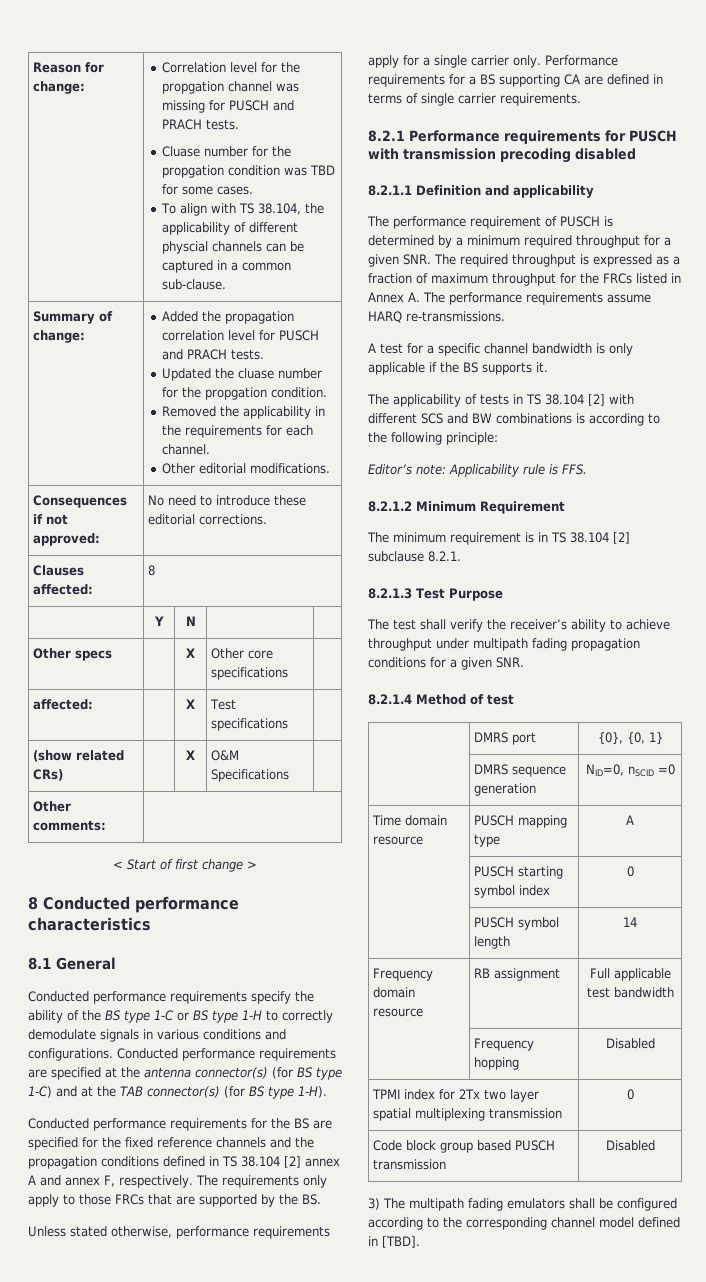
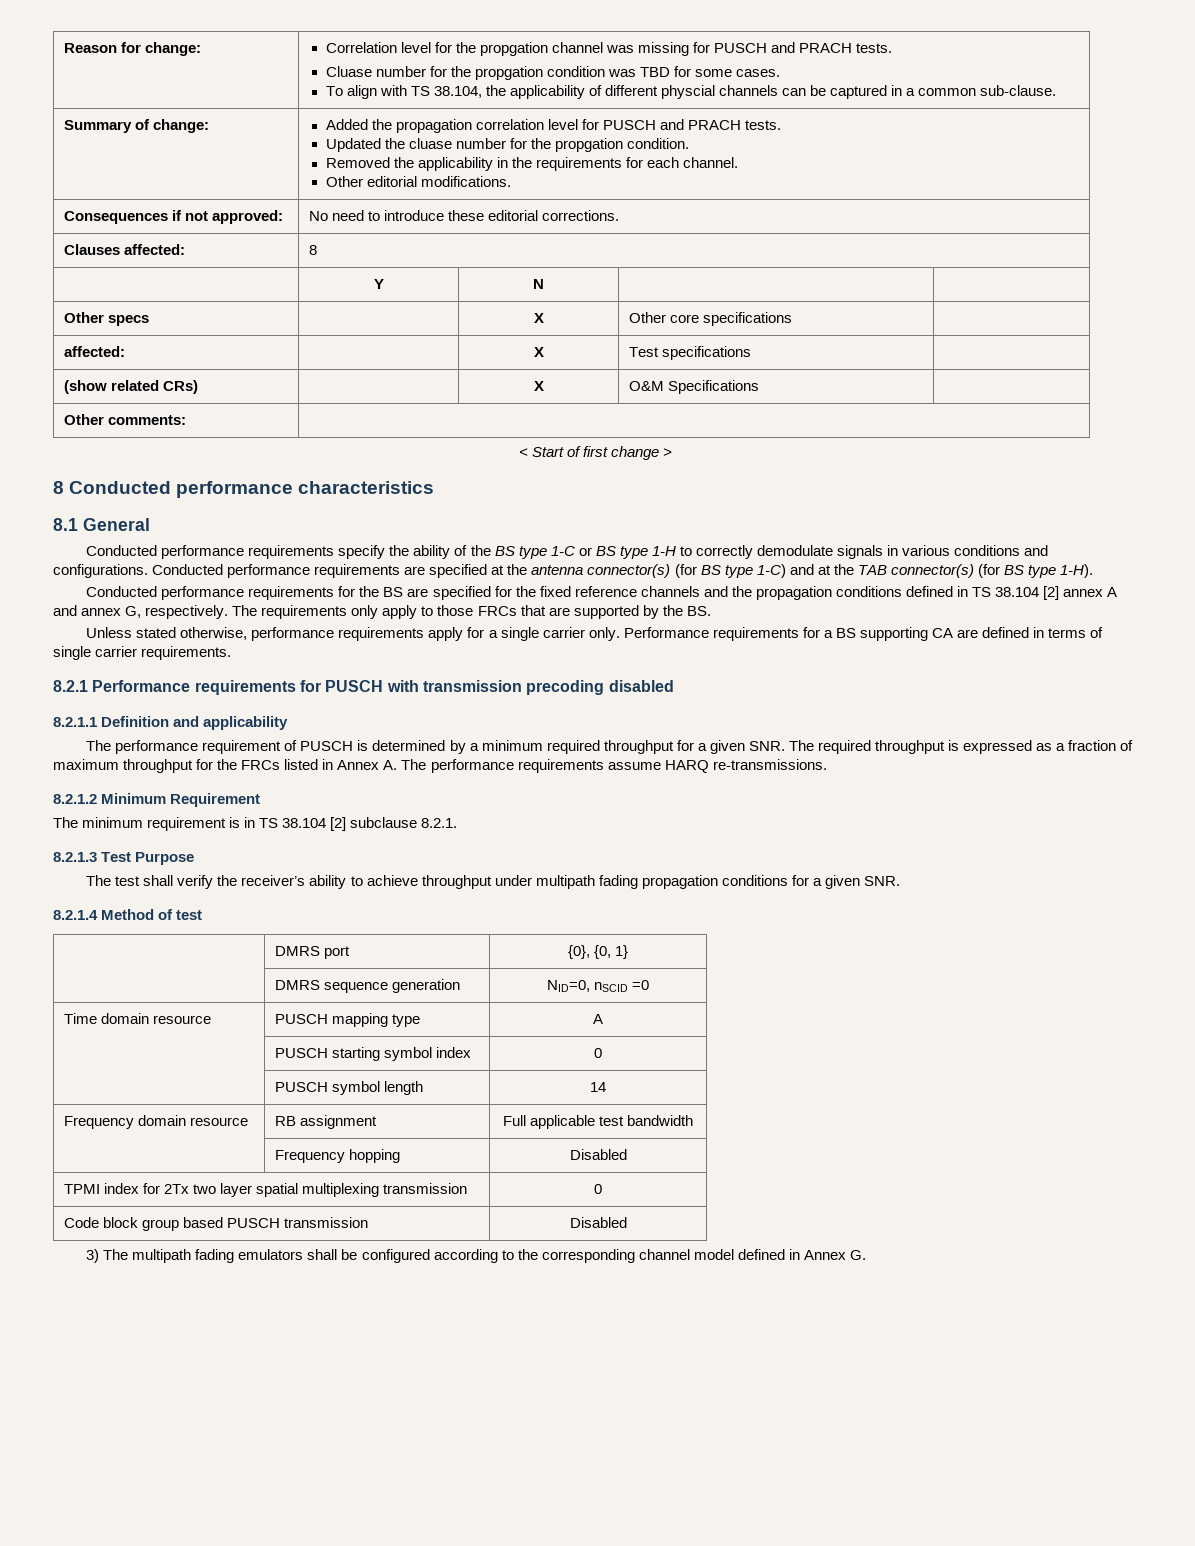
- Conducted performance requirements for the BS are specified for the fixed reference channels and the propagation conditions defined in TS 38.104 [2] annex A and annex F, respectively.
+ Conducted performance requirements for the BS are specified for the fixed reference channels and the propagation conditions defined in TS 38.104 [2] annex A and annex G, respectively.
- A test for a specific channel bandwidth is only applicable if the BS supports it.
- The applicability of tests in TS 38.104 [2] with different SCS and BW combinations is according to the following principle:
- Editor’s note: Applicability rule is FFS.
- 3) The multipath fading emulators shall be configured according to the corresponding channel model defined in [TBD].
+ 3) The multipath fading emulators shall be configured according to the corresponding channel model defined in Annex G.

